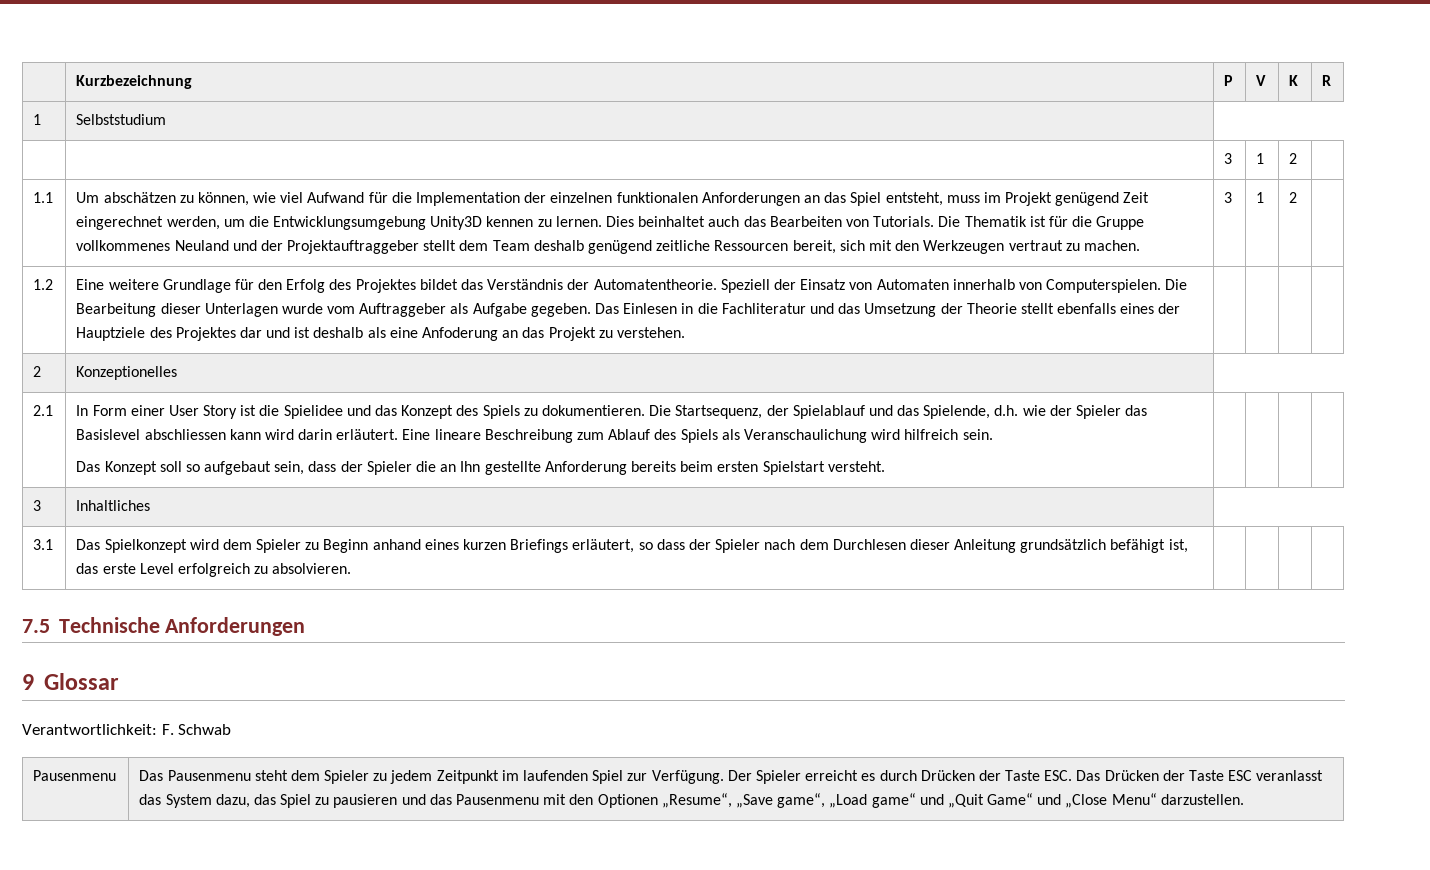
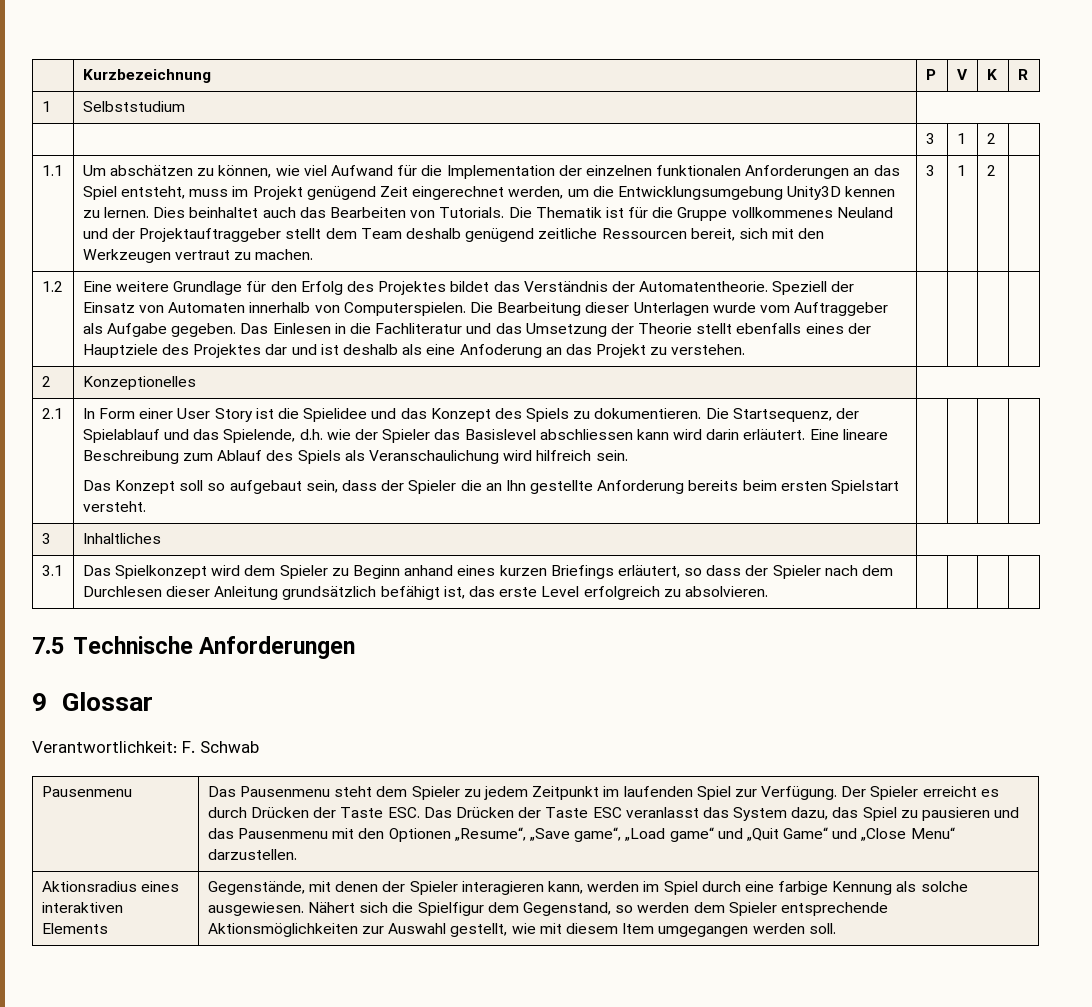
+ Aktionsradius eines interaktiven Elements | Gegenstände, mit denen der Spieler interagieren kann, werden im Spiel durch eine farbige Kennung als solche ausgewiesen. Nähert sich die Spielfigur dem Gegenstand, so werden dem Spieler entsprechende Aktionsmöglichkeiten zur Auswahl gestellt, wie mit diesem Item umgegangen werden soll.

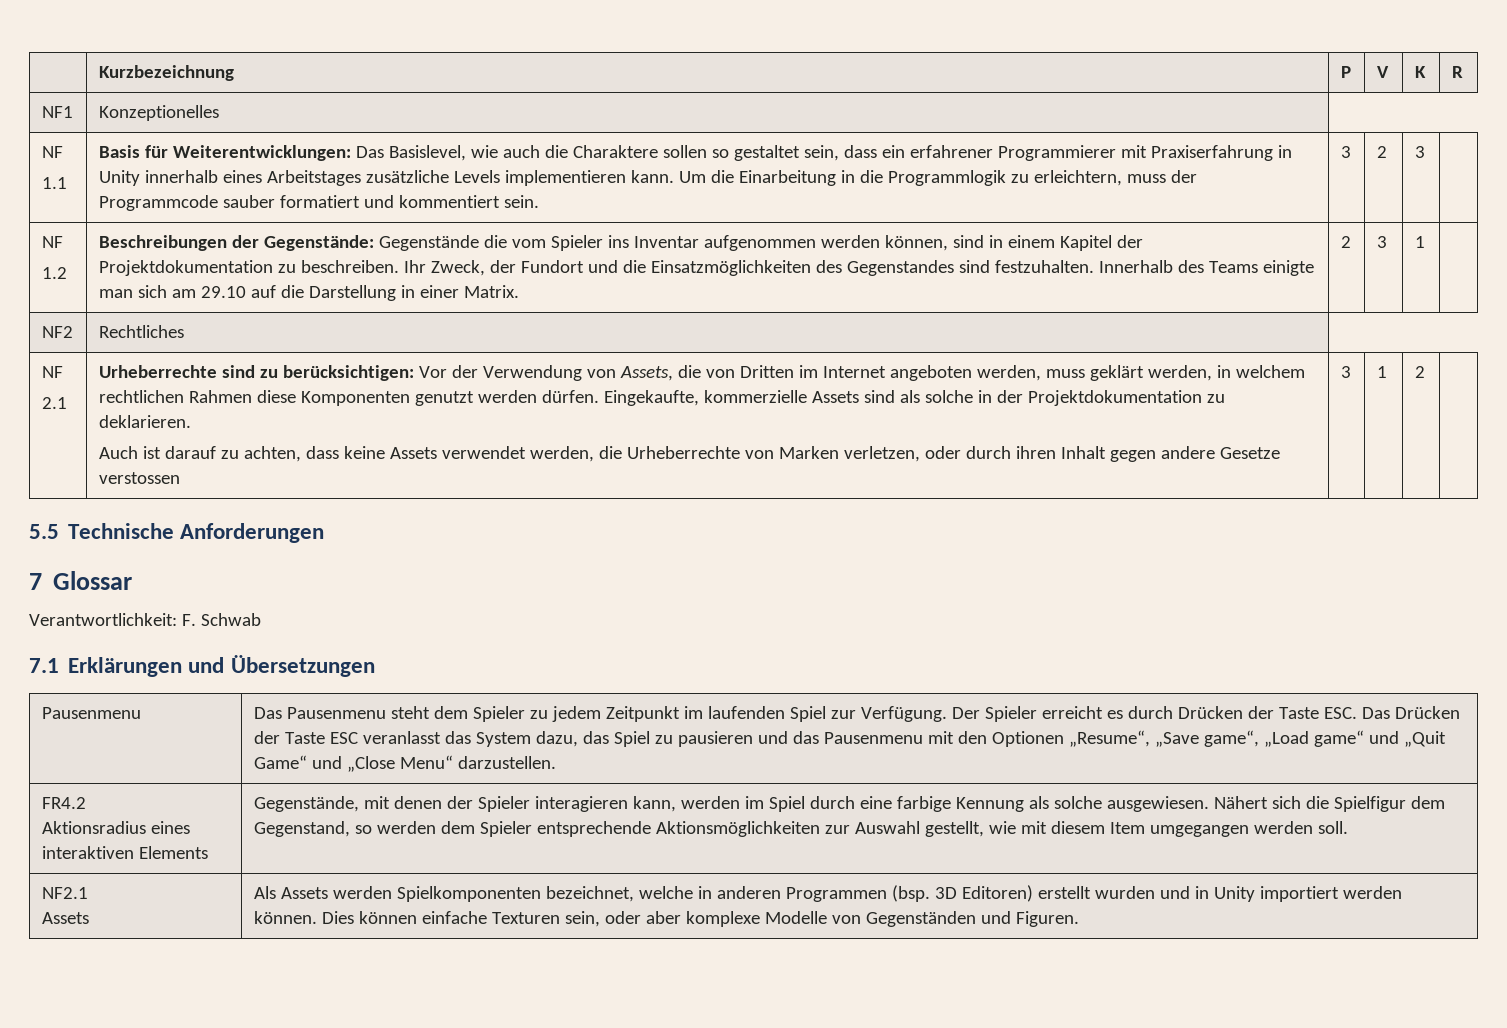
- 1 | Selbststudium
- | | 3 | 1 | 2 |
- 1.1 | Um abschätzen zu können, wie viel Aufwand für die Implementation der einzelnen funktionalen Anforderungen an das Spiel entsteht, muss im Projekt genügend Zeit eingerechnet werden, um die Entwicklungsumgebung Unity3D kennen zu lernen. Dies beinhaltet auch das Bearbeiten von Tutorials. Die Thematik ist für die Gruppe vollkommenes Neuland und der Projektauftraggeber stellt dem Team deshalb genügend zeitliche Ressourcen bereit, sich mit den Werkzeugen vertraut zu machen. | 3 | 1 | 2 |
- 1.2 | Eine weitere Grundlage für den Erfolg des Projektes bildet das Verständnis der Automatentheorie. Speziell der Einsatz von Automaten innerhalb von Computerspielen. Die Bearbeitung dieser Unterlagen wurde vom Auftraggeber als Aufgabe gegeben. Das Einlesen in die Fachliteratur und das Umsetzung der Theorie stellt ebenfalls eines der Hauptziele des Projektes dar und ist deshalb als eine Anfoderung an das Projekt zu verstehen. | | | |
- 2 | Konzeptionelles
- 2.1 | In Form einer User Story ist die Spielidee und das Konzept des Spiels zu dokumentieren. Die Startsequenz, der Spielablauf und das Spielende, d.h. wie der Spieler das Basislevel abschliessen kann wird darin erläutert. Eine lineare Beschreibung zum Ablauf des Spiels als Veranschaulichung wird hilfreich sein.
- Das Konzept soll so aufgebaut sein, dass der Spieler die an Ihn gestellte Anforderung bereits beim ersten Spielstart versteht. | | | |
- 3 | Inhaltliches
- 3.1 | Das Spielkonzept wird dem Spieler zu Beginn anhand eines kurzen Briefings erläutert, so dass der Spieler nach dem Durchlesen dieser Anleitung grundsätzlich befähigt ist, das erste Level erfolgreich zu absolvieren. | | | |
- 7.5 Technische Anforderungen
+ NF1 | Konzeptionelles
+ NF
+ 1.1 | Basis für Weiterentwicklungen: Das Basislevel, wie auch die Charaktere sollen so gestaltet sein, dass ein erfahrener Programmierer mit Praxiserfahrung in Unity innerhalb eines Arbeitstages zusätzliche Levels implementieren kann. Um die Einarbeitung in die Programmlogik zu erleichtern, muss der Programmcode sauber formatiert und kommentiert sein. | 3 | 2 | 3 |
+ NF
+ 1.2 | Beschreibungen der Gegenstände: Gegenstände die vom Spieler ins Inventar aufgenommen werden können, sind in einem Kapitel der Projektdokumentation zu beschreiben. Ihr Zweck, der Fundort und die Einsatzmöglichkeiten des Gegenstandes sind festzuhalten. Innerhalb des Teams einigte man sich am 29.10 auf die Darstellung in einer Matrix. | 2 | 3 | 1 |
+ NF2 | Rechtliches
+ NF
+ 2.1 | Urheberrechte sind zu berücksichtigen: Vor der Verwendung von Assets, die von Dritten im Internet angeboten werden, muss geklärt werden, in welchem rechtlichen Rahmen diese Komponenten genutzt werden dürfen. Eingekaufte, kommerzielle Assets sind als solche in der Projektdokumentation zu deklarieren.
+ Auch ist darauf zu achten, dass keine Assets verwendet werden, die Urheberrechte von Marken verletzen, oder durch ihren Inhalt gegen andere Gesetze verstossen | 3 | 1 | 2 |
+ 5.5 Technische Anforderungen
- 9 Glossar
+ 7 Glossar
+ 7.1 Erklärungen und Übersetzungen
+ FR4.2
+ NF2.1
+ Assets | Als Assets werden Spielkomponenten bezeichnet, welche in anderen Programmen (bsp. 3D Editoren) erstellt wurden und in Unity importiert werden können. Dies können einfache Texturen sein, oder aber komplexe Modelle von Gegenständen und Figuren.

